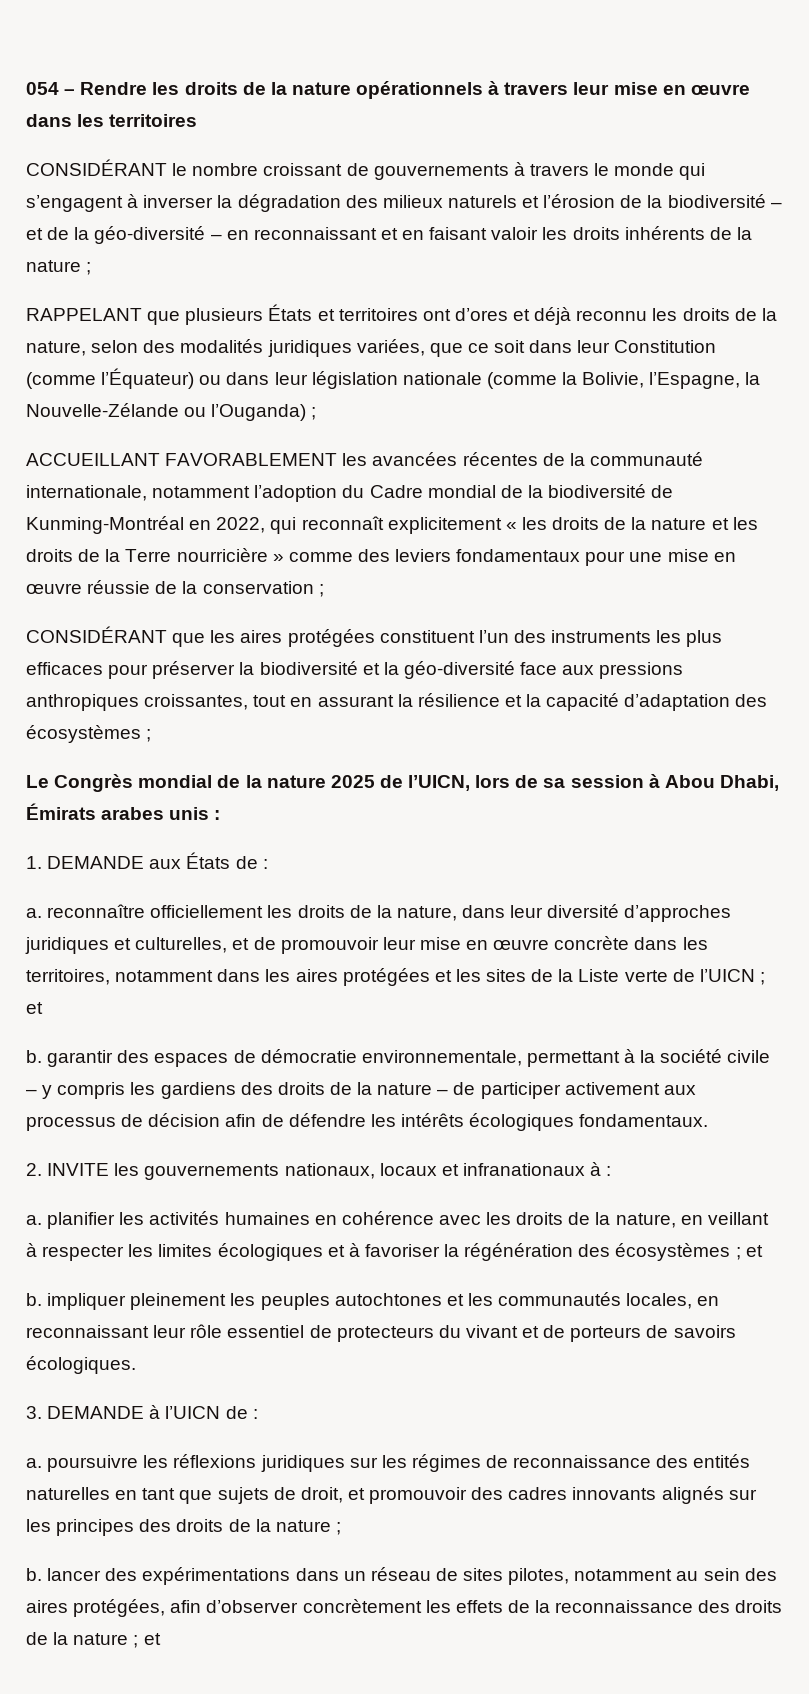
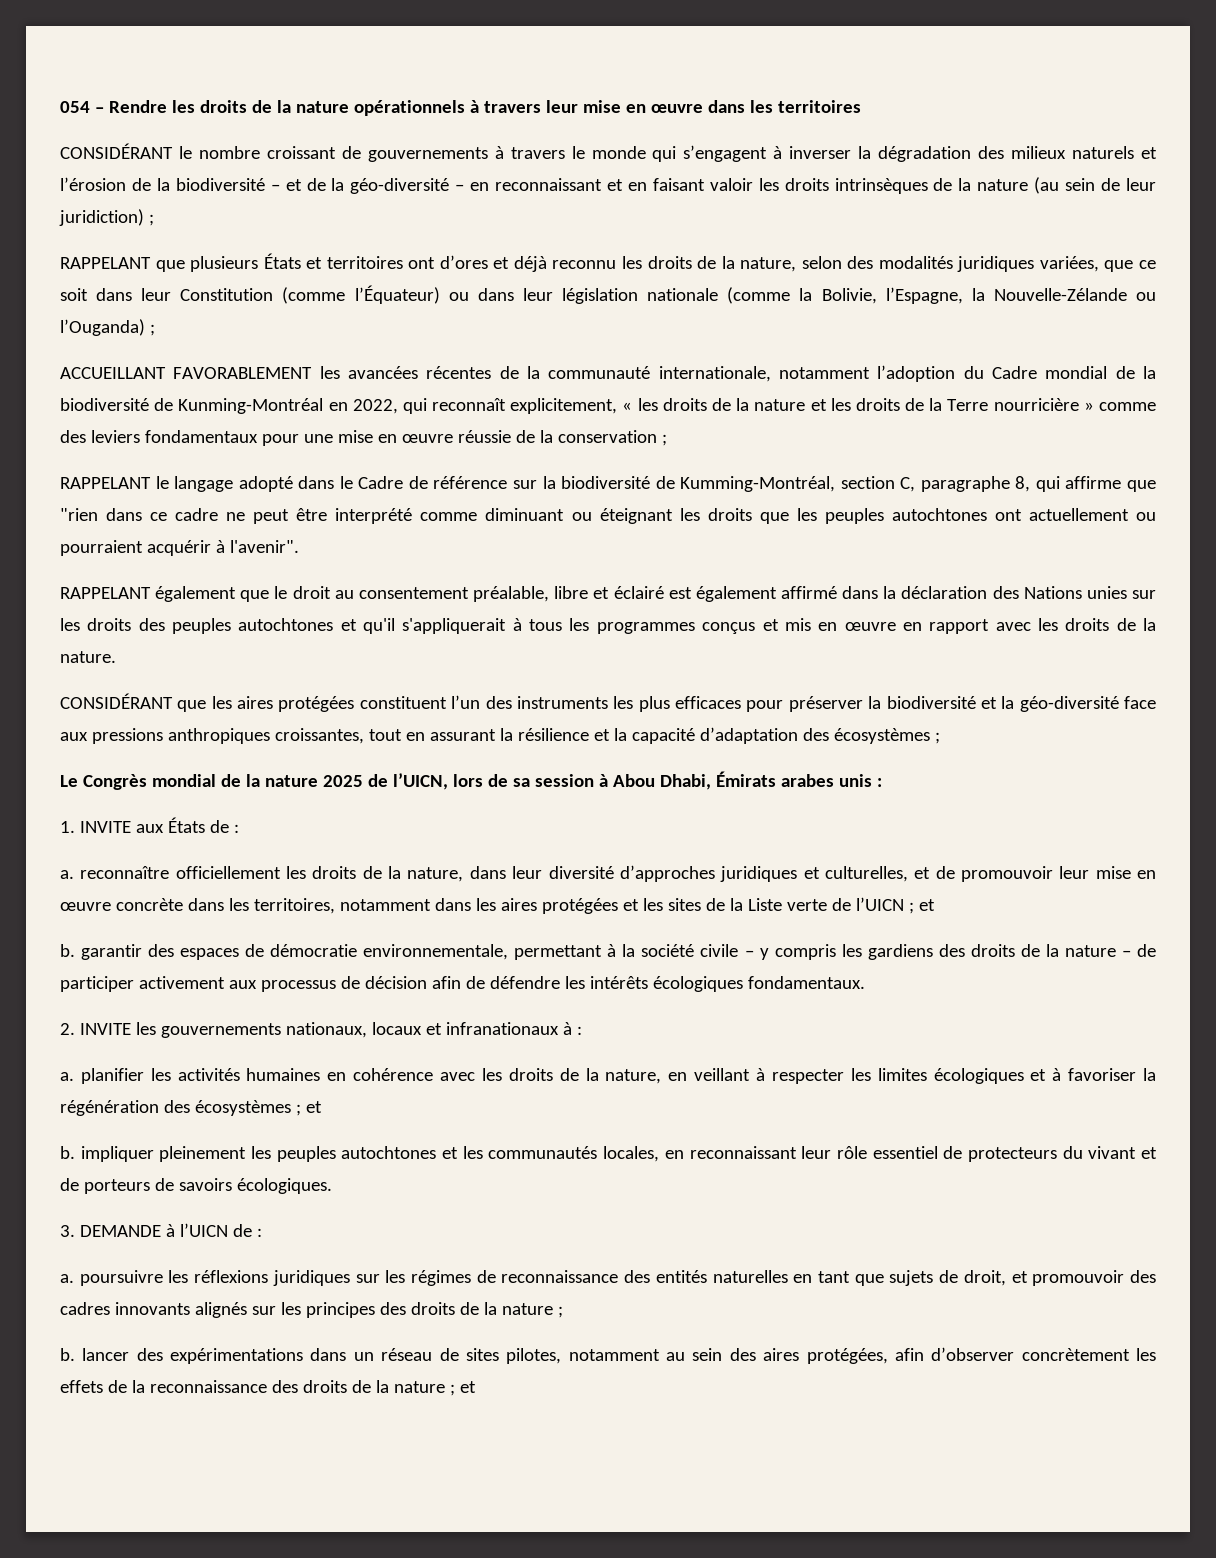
- CONSIDÉRANT le nombre croissant de gouvernements à travers le monde qui s’engagent à inverser la dégradation des milieux naturels et l’érosion de la biodiversité – et de la géo-diversité – en reconnaissant et en faisant valoir les droits inhérents de la nature ;
+ CONSIDÉRANT le nombre croissant de gouvernements à travers le monde qui s’engagent à inverser la dégradation des milieux naturels et l’érosion de la biodiversité – et de la géo-diversité – en reconnaissant et en faisant valoir les droits intrinsèques de la nature (au sein de leur juridiction) ;
- ACCUEILLANT FAVORABLEMENT les avancées récentes de la communauté internationale, notamment l’adoption du Cadre mondial de la biodiversité de Kunming-Montréal en 2022, qui reconnaît explicitement « les droits de la nature et les droits de la Terre nourricière » comme des leviers fondamentaux pour une mise en œuvre réussie de la conservation ;
+ ACCUEILLANT FAVORABLEMENT les avancées récentes de la communauté internationale, notamment l’adoption du Cadre mondial de la biodiversité de Kunming-Montréal en 2022, qui reconnaît explicitement, « les droits de la nature et les droits de la Terre nourricière » comme des leviers fondamentaux pour une mise en œuvre réussie de la conservation ;
+ RAPPELANT le langage adopté dans le Cadre de référence sur la biodiversité de Kumming-Montréal, section C, paragraphe 8, qui affirme que "rien dans ce cadre ne peut être interprété comme diminuant ou éteignant les droits que les peuples autochtones ont actuellement ou pourraient acquérir à l'avenir".
+ RAPPELANT également que le droit au consentement préalable, libre et éclairé est également affirmé dans la déclaration des Nations unies sur les droits des peuples autochtones et qu'il s'appliquerait à tous les programmes conçus et mis en œuvre en rapport avec les droits de la nature.
- 1. DEMANDE aux États de :
+ 1. INVITE aux États de :

